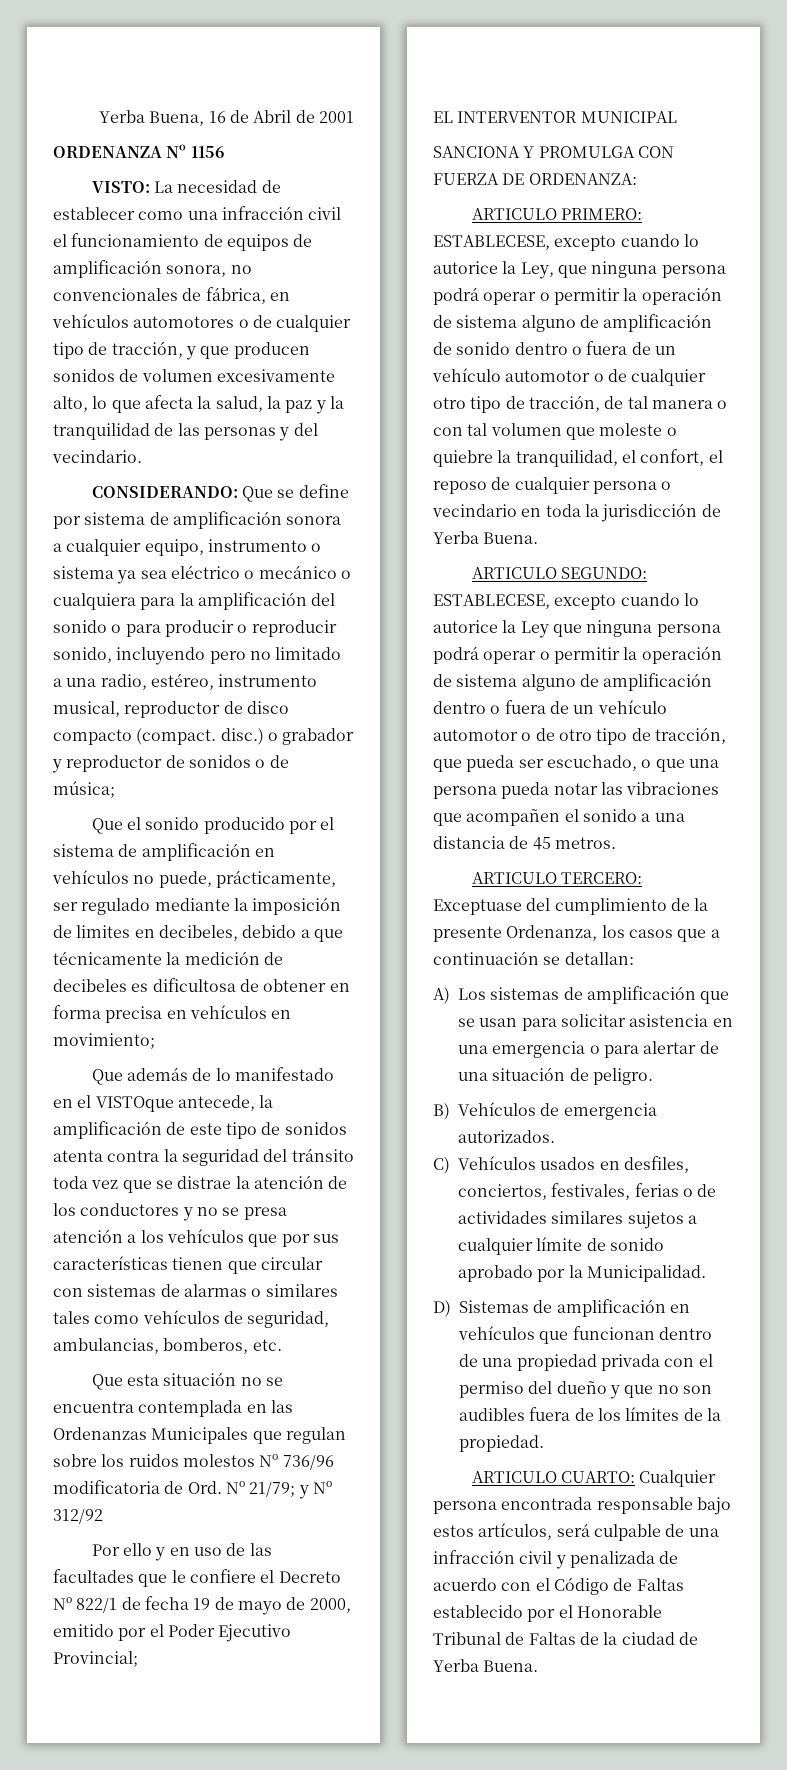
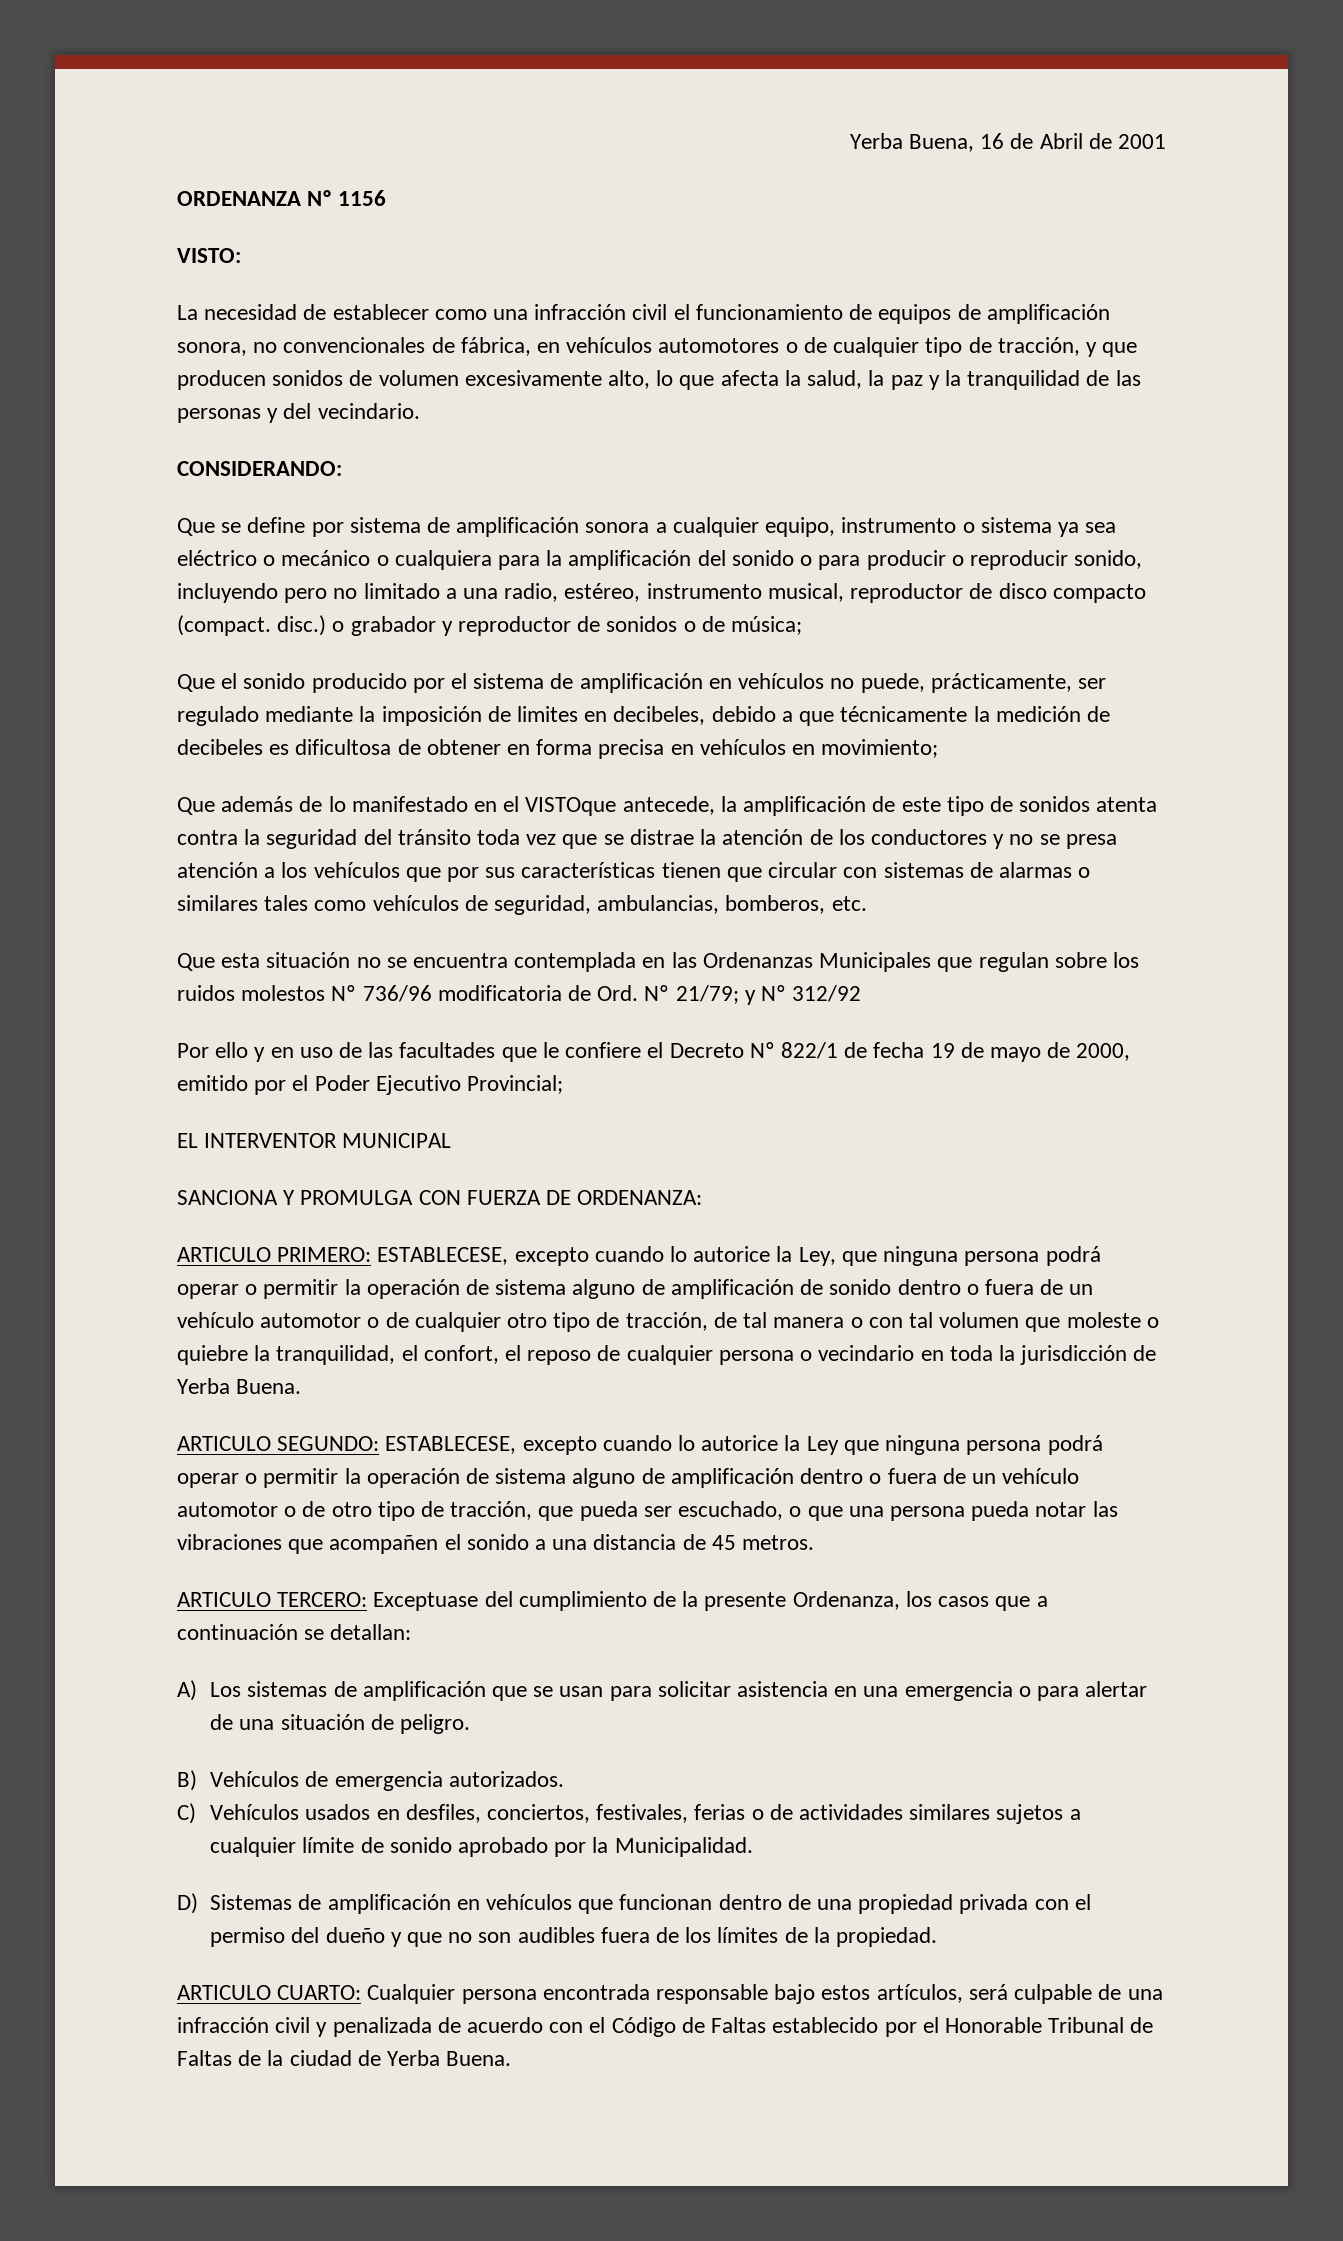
- VISTO: La necesidad de establecer como una infracción civil el funcionamiento de equipos de amplificación sonora, no convencionales de fábrica, en vehículos automotores o de cualquier tipo de tracción, y que producen sonidos de volumen excesivamente alto, lo que afecta la salud, la paz y la tranquilidad de las personas y del vecindario.
+ VISTO:
+ La necesidad de establecer como una infracción civil el funcionamiento de equipos de amplificación sonora, no convencionales de fábrica, en vehículos automotores o de cualquier tipo de tracción, y que producen sonidos de volumen excesivamente alto, lo que afecta la salud, la paz y la tranquilidad de las personas y del vecindario.
- CONSIDERANDO: Que se define por sistema de amplificación sonora a cualquier equipo, instrumento o sistema ya sea eléctrico o mecánico o cualquiera para la amplificación del sonido o para producir o reproducir sonido, incluyendo pero no limitado a una radio, estéreo, instrumento musical, reproductor de disco compacto (compact. disc.) o grabador y reproductor de sonidos o de música;
+ CONSIDERANDO:
+ Que se define por sistema de amplificación sonora a cualquier equipo, instrumento o sistema ya sea eléctrico o mecánico o cualquiera para la amplificación del sonido o para producir o reproducir sonido, incluyendo pero no limitado a una radio, estéreo, instrumento musical, reproductor de disco compacto (compact. disc.) o grabador y reproductor de sonidos o de música;

